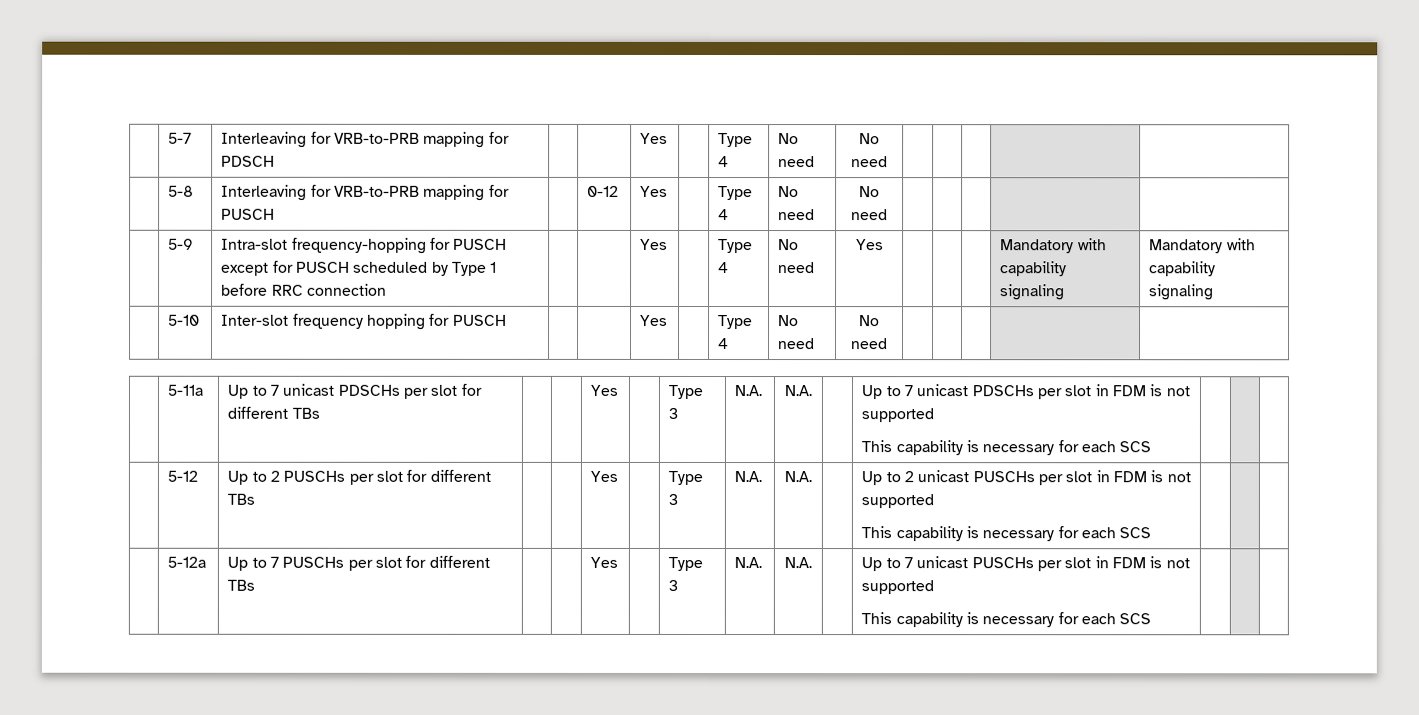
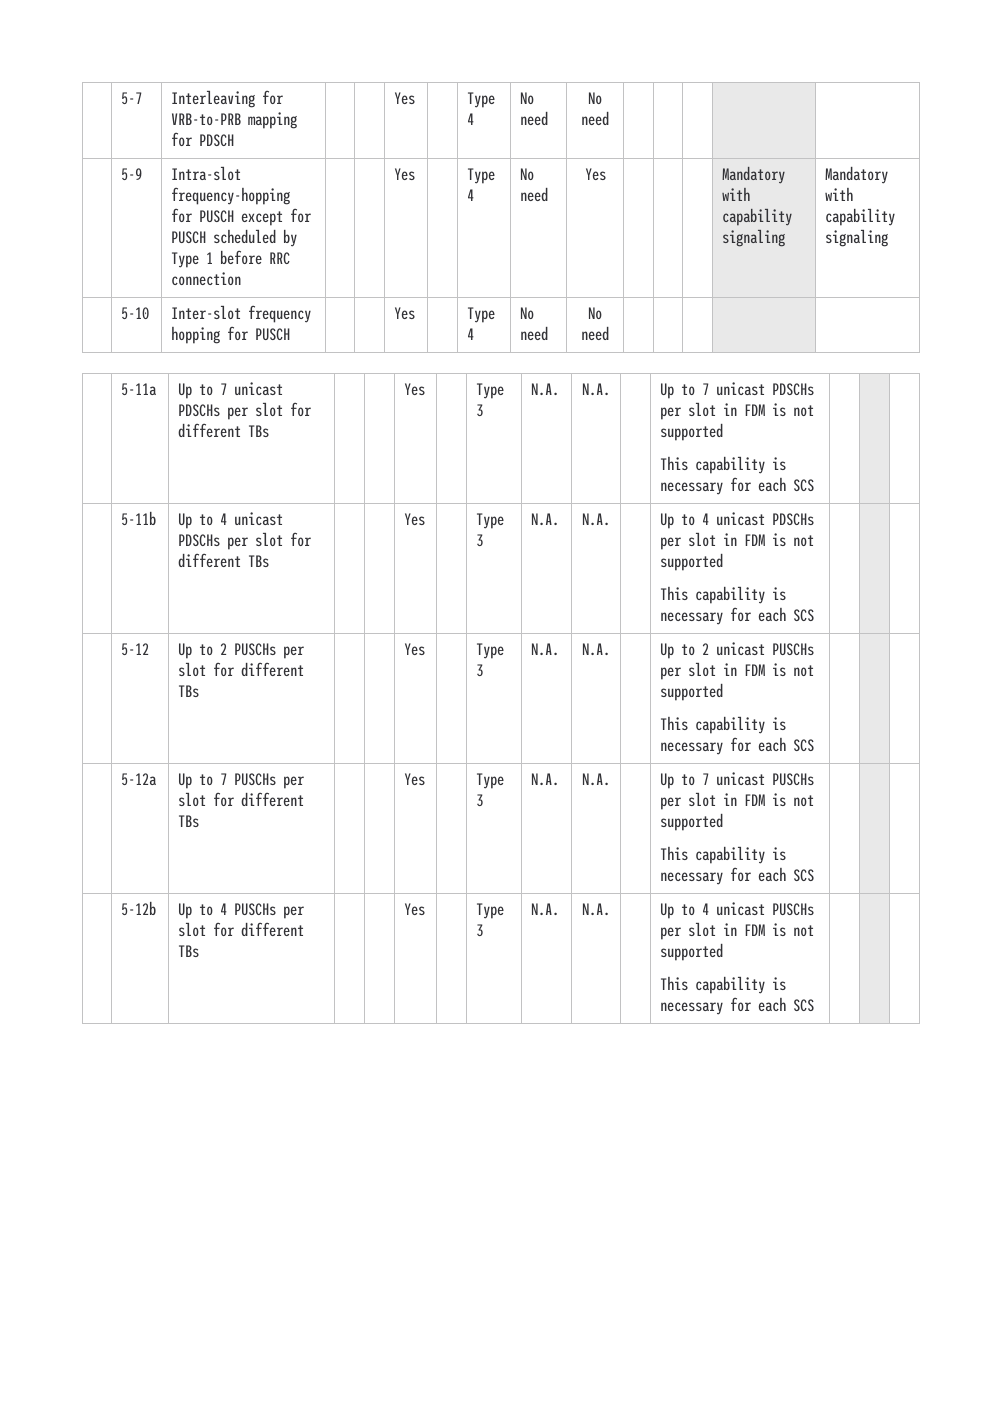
- | 5-8 | Interleaving for VRB-to-PRB mapping for PUSCH | | 0-12 | Yes | | Type 4 | No need | No need | | | | |
+ | 5-11b | Up to 4 unicast PDSCHs per slot for different TBs | | | Yes | | Type 3 | N.A. | N.A. | | Up to 4 unicast PDSCHs per slot in FDM is not supported
+ This capability is necessary for each SCS | | |
+ | 5-12b | Up to 4 PUSCHs per slot for different TBs | | | Yes | | Type 3 | N.A. | N.A. | | Up to 4 unicast PUSCHs per slot in FDM is not supported
+ This capability is necessary for each SCS | | |

